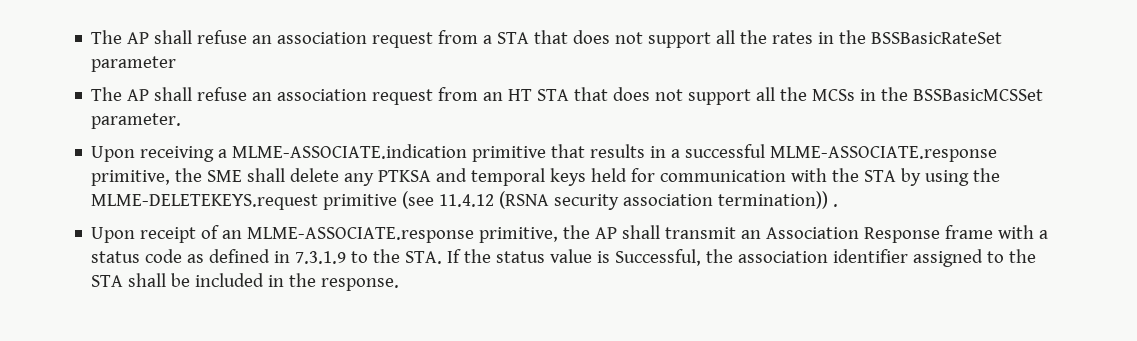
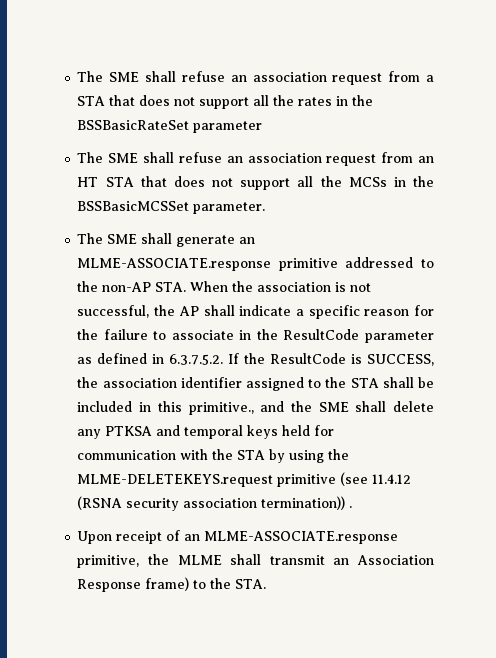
- The AP shall refuse an association request from a STA that does not support all the rates in the BSSBasicRateSet parameter
+ The SME shall refuse an association request from a STA that does not support all the rates in the BSSBasicRateSet parameter
- The AP shall refuse an association request from an HT STA that does not support all the MCSs in the BSSBasicMCSSet parameter.
+ The SME shall refuse an association request from an HT STA that does not support all the MCSs in the BSSBasicMCSSet parameter.
- Upon receiving a MLME-ASSOCIATE.indication primitive that results in a successful MLME-ASSOCIATE.response primitive, the SME shall delete any PTKSA and temporal keys held for communication with the STA by using the MLME-DELETEKEYS.request primitive (see 11.4.12 (RSNA security association termination)) .
+ The SME shall generate an MLME-ASSOCIATE.response primitive addressed to the non-AP STA. When the association is not successful, the AP shall indicate a specific reason for the failure to associate in the ResultCode parameter as defined in 6.3.7.5.2. If the ResultCode is SUCCESS, the association identifier assigned to the STA shall be included in this primitive., and the SME shall delete any PTKSA and temporal keys held for communication with the STA by using the MLME-DELETEKEYS.request primitive (see 11.4.12 (RSNA security association termination)) .
- Upon receipt of an MLME-ASSOCIATE.response primitive, the AP shall transmit an Association Response frame with a status code as defined in 7.3.1.9 to the STA. If the status value is Successful, the association identifier assigned to the STA shall be included in the response.
+ Upon receipt of an MLME-ASSOCIATE.response primitive, the MLME shall transmit an Association Response frame) to the STA.

